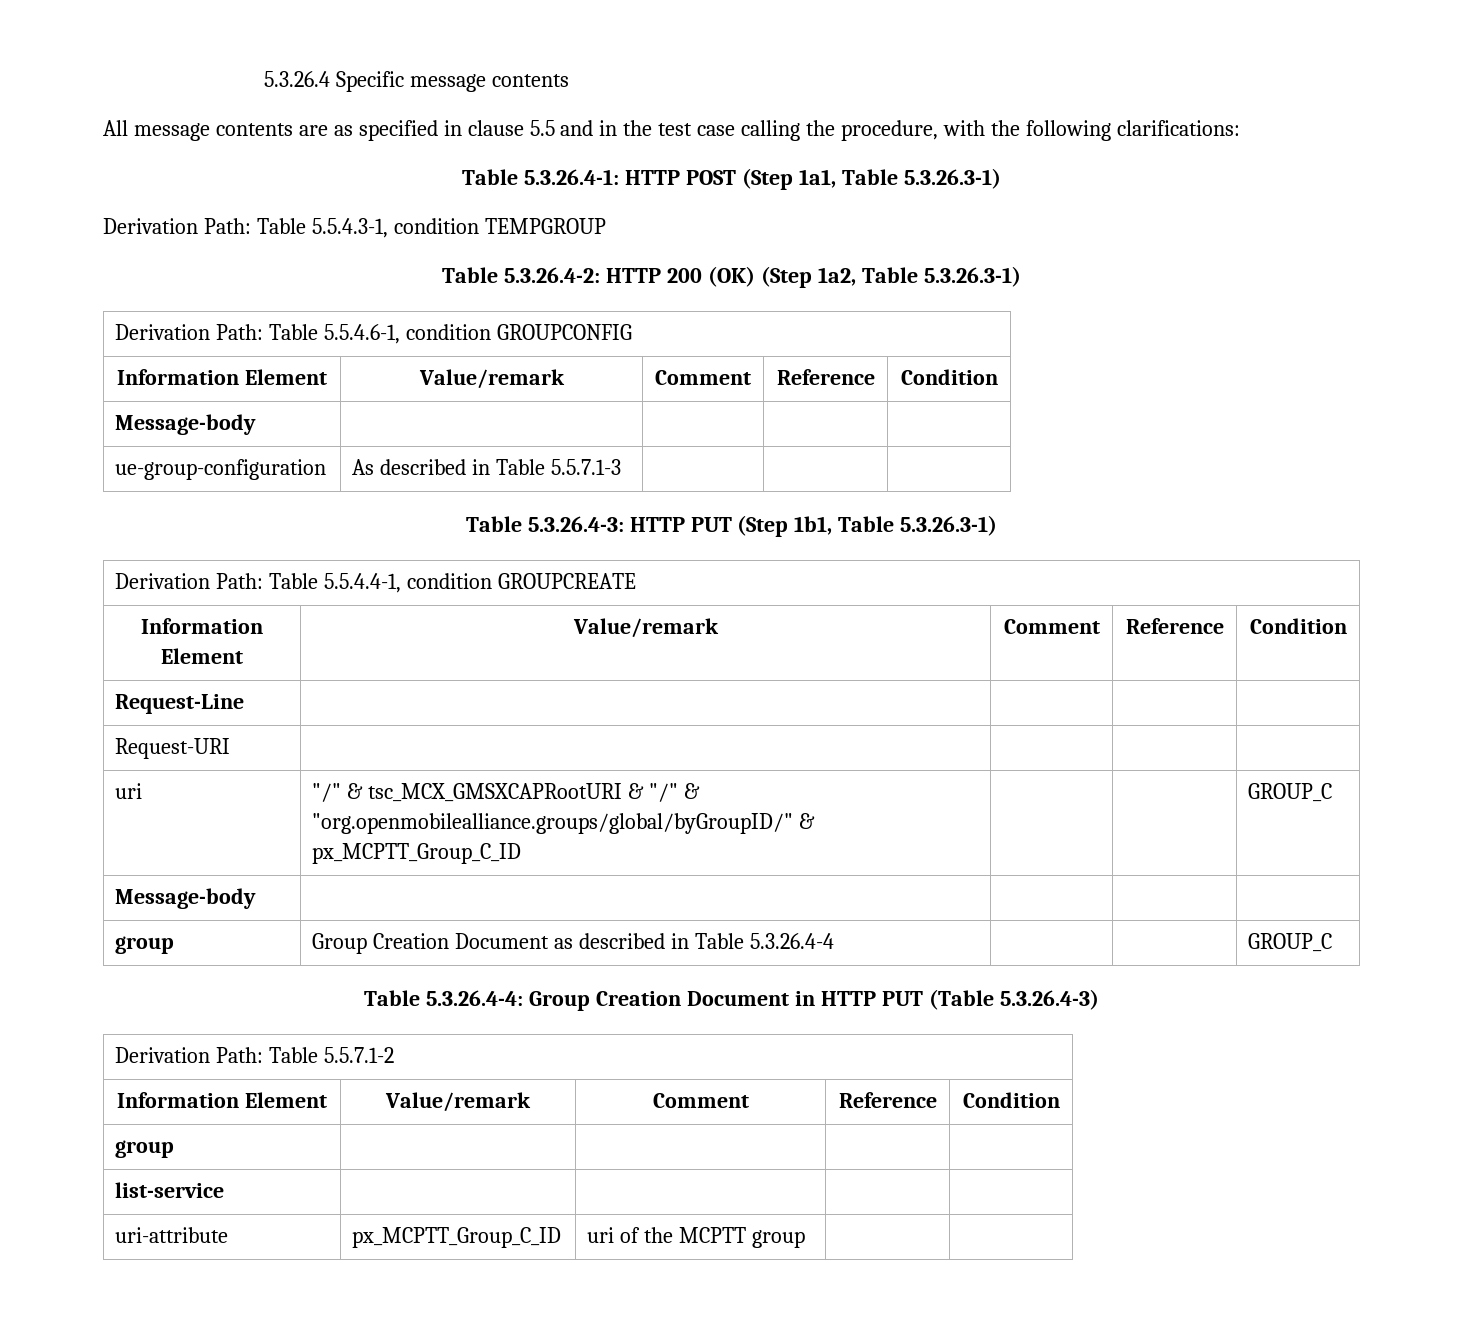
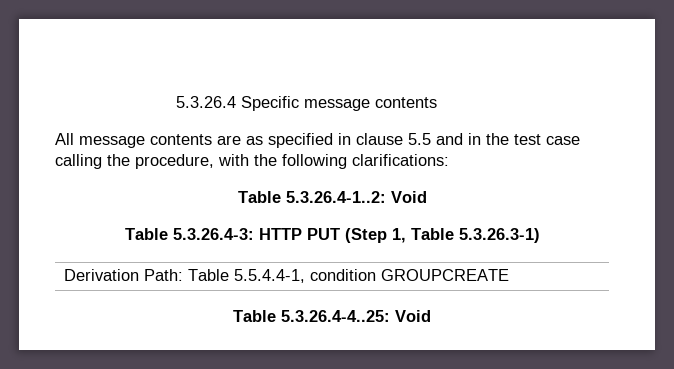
- Table 5.3.26.4-1: HTTP POST (Step 1a1, Table 5.3.26.3-1)
- Derivation Path: Table 5.5.4.3-1, condition TEMPGROUP
- Table 5.3.26.4-2: HTTP 200 (OK) (Step 1a2, Table 5.3.26.3-1)
- Derivation Path: Table 5.5.4.6-1, condition GROUPCONFIG
- Information Element | Value/remark | Comment | Reference | Condition
- Message-body | | | |
- ue-group-configuration | As described in Table 5.5.7.1-3 | | |
+ Table 5.3.26.4-1..2: Void
- Table 5.3.26.4-3: HTTP PUT (Step 1b1, Table 5.3.26.3-1)
+ Table 5.3.26.4-3: HTTP PUT (Step 1, Table 5.3.26.3-1)
  Derivation Path: Table 5.5.4.4-1, condition GROUPCREATE
- Information Element | Value/remark | Comment | Reference | Condition
- Request-Line | | | |
- Request-URI | | | |
- uri | "/" & tsc_MCX_GMSXCAPRootURI & "/" & "org.openmobilealliance.groups/global/byGroupID/" & px_MCPTT_Group_C_ID | | | GROUP_C
- Message-body | | | |
- group | Group Creation Document as described in Table 5.3.26.4-4 | | | GROUP_C
- Table 5.3.26.4-4: Group Creation Document in HTTP PUT (Table 5.3.26.4-3)
- Derivation Path: Table 5.5.7.1-2
- Information Element | Value/remark | Comment | Reference | Condition
- group | | | |
- list-service | | | |
- uri-attribute | px_MCPTT_Group_C_ID | uri of the MCPTT group | |
+ Table 5.3.26.4-4..25: Void

